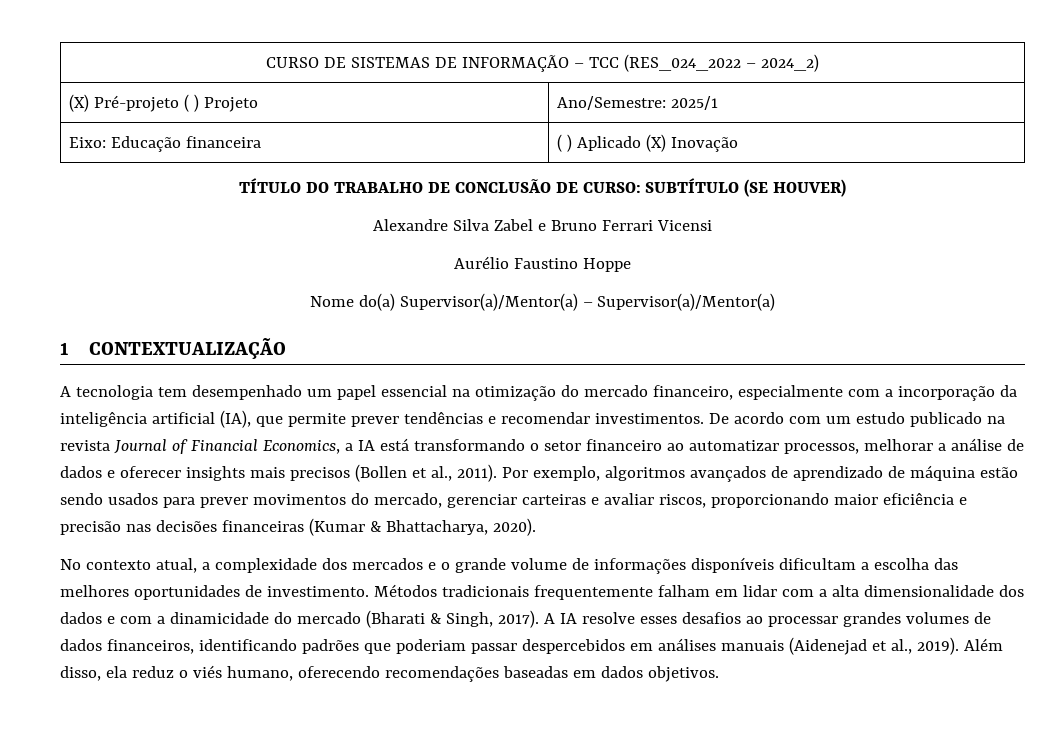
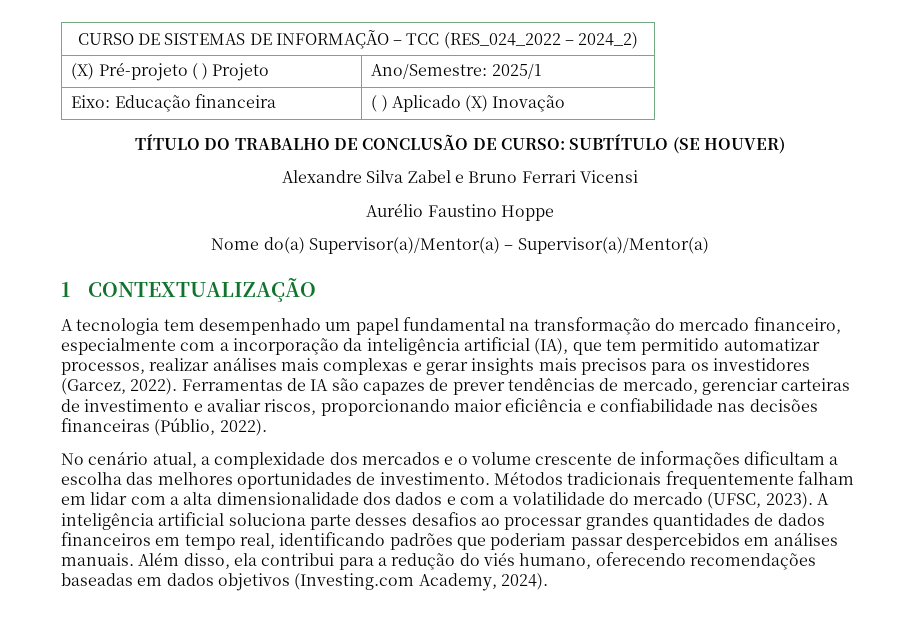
- A tecnologia tem desempenhado um papel essencial na otimização do mercado financeiro, especialmente com a incorporação da inteligência artificial (IA), que permite prever tendências e recomendar investimentos. De acordo com um estudo publicado na revista Journal of Financial Economics, a IA está transformando o setor financeiro ao automatizar processos, melhorar a análise de dados e oferecer insights mais precisos (Bollen et al., 2011). Por exemplo, algoritmos avançados de aprendizado de máquina estão sendo usados para prever movimentos do mercado, gerenciar carteiras e avaliar riscos, proporcionando maior eficiência e precisão nas decisões financeiras (Kumar & Bhattacharya, 2020).
+ A tecnologia tem desempenhado um papel fundamental na transformação do mercado financeiro, especialmente com a incorporação da inteligência artificial (IA), que tem permitido automatizar processos, realizar análises mais complexas e gerar insights mais precisos para os investidores (Garcez, 2022). Ferramentas de IA são capazes de prever tendências de mercado, gerenciar carteiras de investimento e avaliar riscos, proporcionando maior eficiência e confiabilidade nas decisões financeiras (Públio, 2022).
- No contexto atual, a complexidade dos mercados e o grande volume de informações disponíveis dificultam a escolha das melhores oportunidades de investimento.
+ No cenário atual, a complexidade dos mercados e o volume crescente de informações dificultam a escolha das melhores oportunidades de investimento.
- Métodos tradicionais frequentemente falham em lidar com a alta dimensionalidade dos dados e com a dinamicidade do mercado (Bharati & Singh, 2017). A IA resolve esses desafios ao processar grandes volumes de dados financeiros, identificando padrões que poderiam passar despercebidos em análises manuais (Aidenejad et al., 2019). Além disso, ela reduz o viés humano, oferecendo recomendações baseadas em dados objetivos.
+ Métodos tradicionais frequentemente falham em lidar com a alta dimensionalidade dos dados e com a volatilidade do mercado (UFSC, 2023). A inteligência artificial soluciona parte desses desafios ao processar grandes quantidades de dados financeiros em tempo real, identificando padrões que poderiam passar despercebidos em análises manuais. Além disso, ela contribui para a redução do viés humano, oferecendo recomendações baseadas em dados objetivos (Investing.com Academy, 2024).

